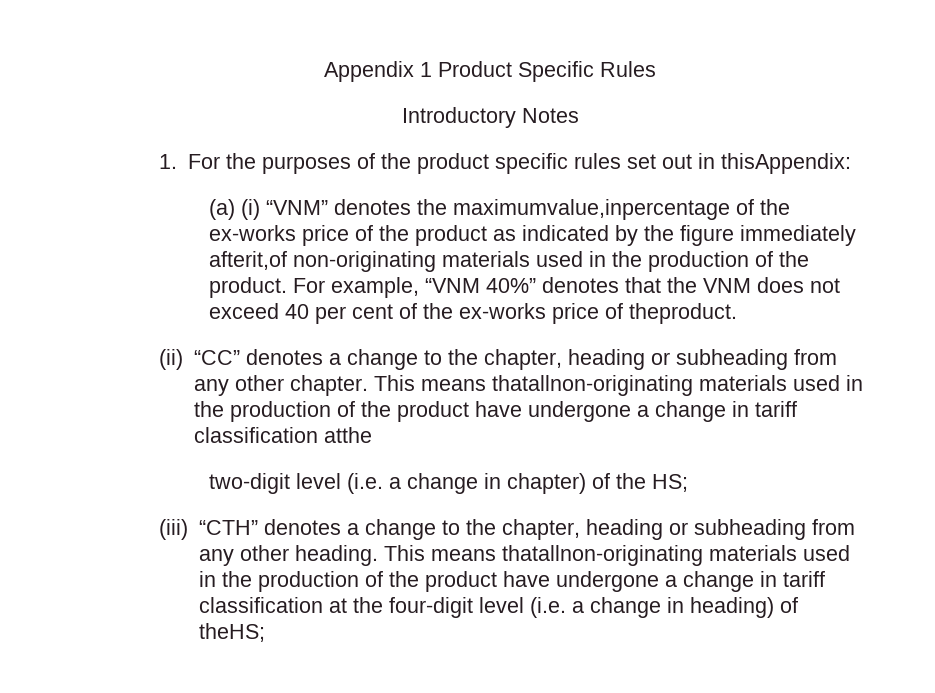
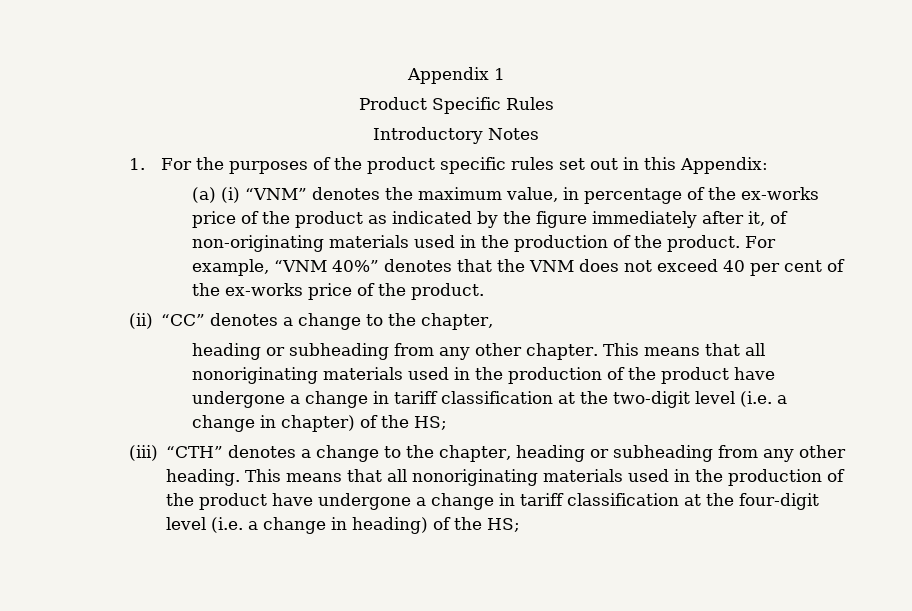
- Appendix 1 Product Specific Rules
+ Appendix 1
+ Product Specific Rules
- 1. For the purposes of the product specific rules set out in thisAppendix:
+ 1. For the purposes of the product specific rules set out in this Appendix:
- (a) (i) “VNM” denotes the maximumvalue,inpercentage of the ex-works price of the product as indicated by the figure immediately afterit,of non-originating materials used in the production of the product.
+ (a) (i) “VNM” denotes the maximum value, in percentage of the ex-works price of the product as indicated by the figure immediately after it, of non-originating materials used in the production of the product.
- For example, “VNM 40%” denotes that the VNM does not exceed 40 per cent of the ex-works price of theproduct.
+ For example, “VNM 40%” denotes that the VNM does not exceed 40 per cent of the ex-works price of the product.
- (ii) “CC” denotes a change to the chapter, heading or subheading from any other chapter.
+ (ii) “CC” denotes a change to the chapter,
+ heading or subheading from any other chapter.
- This means thatallnon-originating materials used in the production of the product have undergone a change in tariff classification atthe
- two-digit level (i.e. a change in chapter) of the HS;
+ This means that all nonoriginating materials used in the production of the product have undergone a change in tariff classification at the two-digit level (i.e. a change in chapter) of the HS;
- This means thatallnon-originating materials used in the production of the product have undergone a change in tariff classification at the four-digit level (i.e. a change in heading) of theHS;
+ This means that all nonoriginating materials used in the production of the product have undergone a change in tariff classification at the four-digit level (i.e. a change in heading) of the HS;

